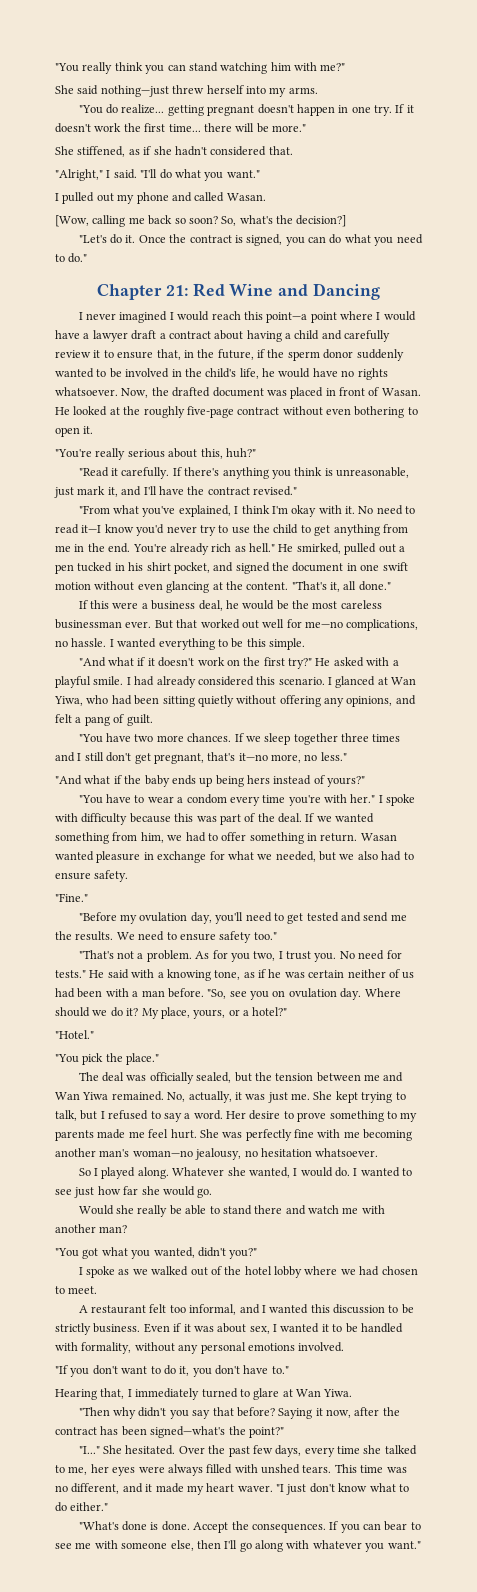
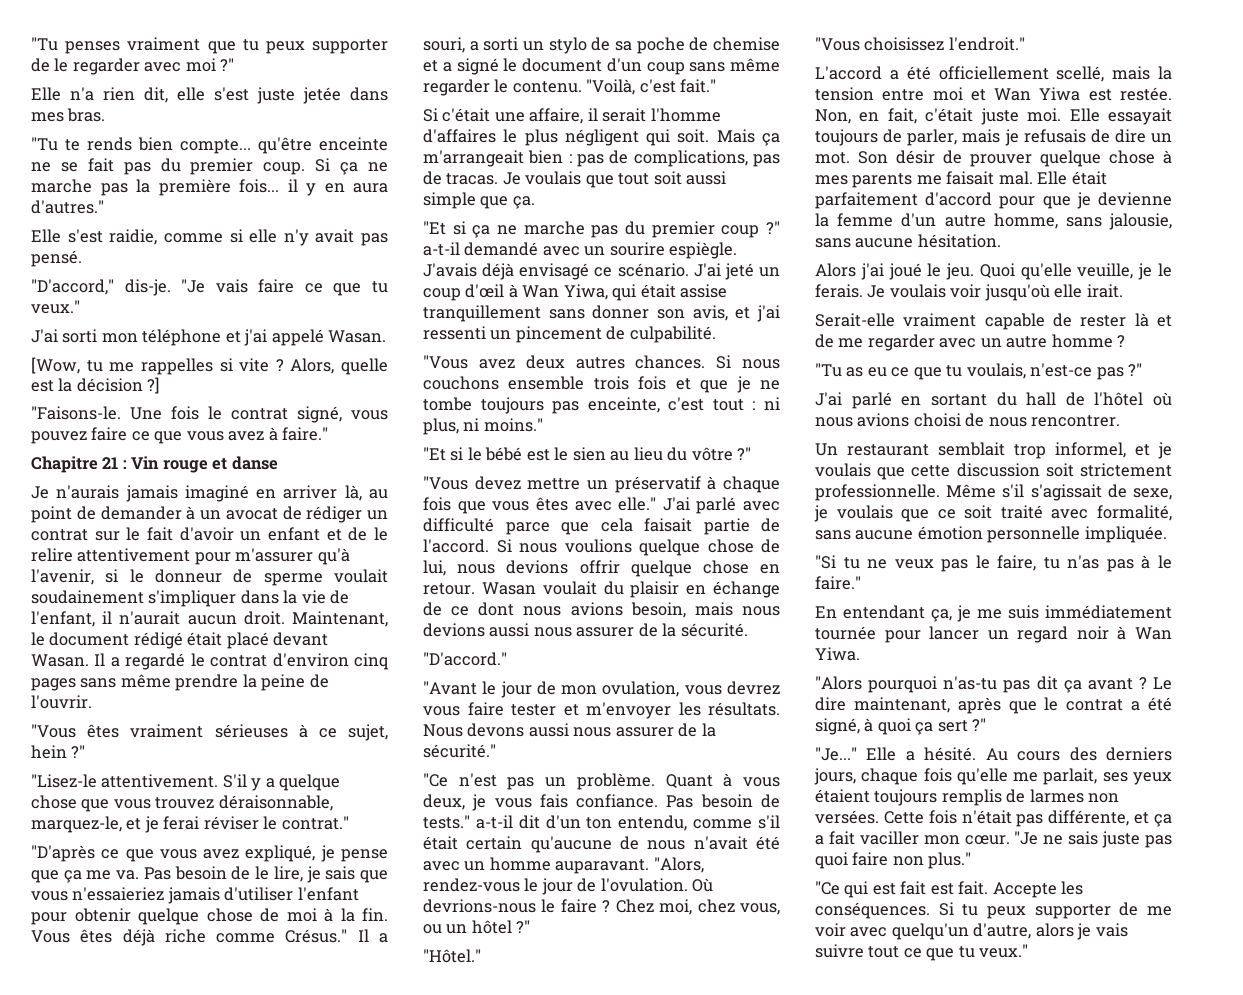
- "You really think you can stand watching him with me?"
- She said nothing—just threw herself into my arms.
- "You do realize... getting pregnant doesn't happen in one try. If it doesn't work the first time... there will be more."
- She stiffened, as if she hadn't considered that.
- "Alright," I said. "I'll do what you want."
- I pulled out my phone and called Wasan.
- [Wow, calling me back so soon? So, what's the decision?]
- "Let's do it. Once the contract is signed, you can do what you need to do."
- Chapter 21: Red Wine and Dancing
- I never imagined I would reach this point—a point where I would have a lawyer draft a contract about having a child and carefully review it to ensure that, in the future, if the sperm donor suddenly wanted to be involved in the child's life, he would have no rights whatsoever. Now, the drafted document was placed in front of Wasan. He looked at the roughly five-page contract without even bothering to open it.
- "You're really serious about this, huh?"
- "Read it carefully. If there's anything you think is unreasonable, just mark it, and I'll have the contract revised."
- "From what you've explained, I think I'm okay with it. No need to read it—I know you'd never try to use the child to get anything from me in the end. You're already rich as hell." He smirked, pulled out a pen tucked in his shirt pocket, and signed the document in one swift motion without even glancing at the content. "That's it, all done."
- If this were a business deal, he would be the most careless businessman ever. But that worked out well for me—no complications, no hassle. I wanted everything to be this simple.
- "And what if it doesn't work on the first try?" He asked with a playful smile. I had already considered this scenario. I glanced at Wan Yiwa, who had been sitting quietly without offering any opinions, and felt a pang of guilt.
- "You have two more chances. If we sleep together three times and I still don't get pregnant, that's it—no more, no less."
- "And what if the baby ends up being hers instead of yours?"
- "You have to wear a condom every time you're with her." I spoke with difficulty because this was part of the deal. If we wanted something from him, we had to offer something in return. Wasan wanted pleasure in exchange for what we needed, but we also had to ensure safety.
- "Fine."
- "Before my ovulation day, you'll need to get tested and send me the results. We need to ensure safety too."
- "That's not a problem. As for you two, I trust you. No need for tests." He said with a knowing tone, as if he was certain neither of us had been with a man before. "So, see you on ovulation day. Where should we do it? My place, yours, or a hotel?"
- "Hotel."
- "You pick the place."
- The deal was officially sealed, but the tension between me and Wan Yiwa remained. No, actually, it was just me. She kept trying to talk, but I refused to say a word. Her desire to prove something to my parents made me feel hurt. She was perfectly fine with me becoming another man's woman—no jealousy, no hesitation whatsoever.
- So I played along. Whatever she wanted, I would do. I wanted to see just how far she would go.
- Would she really be able to stand there and watch me with another man?
- "You got what you wanted, didn't you?"
- I spoke as we walked out of the hotel lobby where we had chosen to meet.
- A restaurant felt too informal, and I wanted this discussion to be strictly business. Even if it was about sex, I wanted it to be handled with formality, without any personal emotions involved.
- "If you don't want to do it, you don't have to."
- Hearing that, I immediately turned to glare at Wan Yiwa.
- "Then why didn't you say that before? Saying it now, after the contract has been signed—what's the point?"
- "I..." She hesitated. Over the past few days, every time she talked to me, her eyes were always filled with unshed tears. This time was no different, and it made my heart waver. "I just don't know what to do either."
- "What's done is done. Accept the consequences. If you can bear to see me with someone else, then I'll go along with whatever you want."
+ "Tu penses vraiment que tu peux supporter de le regarder avec moi ?"
+ Elle n'a rien dit, elle s'est juste jetée dans mes bras.
+ "Tu te rends bien compte... qu'être enceinte ne se fait pas du premier coup. Si ça ne marche pas la première fois... il y en aura d'autres."
+ Elle s'est raidie, comme si elle n'y avait pas pensé.
+ "D'accord," dis-je. "Je vais faire ce que tu veux."
+ J'ai sorti mon téléphone et j'ai appelé Wasan.
+ [Wow, tu me rappelles si vite ? Alors, quelle est la décision ?]
+ "Faisons-le. Une fois le contrat signé, vous pouvez faire ce que vous avez à faire."
+ Chapitre 21 : Vin rouge et danse
+ Je n'aurais jamais imaginé en arriver là, au point de demander à un avocat de rédiger un contrat sur le fait d'avoir un enfant et de le relire attentivement pour m'assurer qu'à l'avenir, si le donneur de sperme voulait soudainement s'impliquer dans la vie de l'enfant, il n'aurait aucun droit. Maintenant, le document rédigé était placé devant Wasan. Il a regardé le contrat d'environ cinq pages sans même prendre la peine de l'ouvrir.
+ "Vous êtes vraiment sérieuses à ce sujet, hein ?"
+ "Lisez-le attentivement. S'il y a quelque chose que vous trouvez déraisonnable, marquez-le, et je ferai réviser le contrat."
+ "D'après ce que vous avez expliqué, je pense que ça me va. Pas besoin de le lire, je sais que vous n'essaieriez jamais d'utiliser l'enfant pour obtenir quelque chose de moi à la fin. Vous êtes déjà riche comme Crésus." Il a souri, a sorti un stylo de sa poche de chemise et a signé le document d'un coup sans même regarder le contenu. "Voilà, c'est fait."
+ Si c'était une affaire, il serait l'homme d'affaires le plus négligent qui soit. Mais ça m'arrangeait bien : pas de complications, pas de tracas. Je voulais que tout soit aussi simple que ça.
+ "Et si ça ne marche pas du premier coup ?" a-t-il demandé avec un sourire espiègle. J'avais déjà envisagé ce scénario. J'ai jeté un coup d'œil à Wan Yiwa, qui était assise tranquillement sans donner son avis, et j'ai ressenti un pincement de culpabilité.
+ "Vous avez deux autres chances. Si nous couchons ensemble trois fois et que je ne tombe toujours pas enceinte, c'est tout : ni plus, ni moins."
+ "Et si le bébé est le sien au lieu du vôtre ?"
+ "Vous devez mettre un préservatif à chaque fois que vous êtes avec elle." J'ai parlé avec difficulté parce que cela faisait partie de l'accord. Si nous voulions quelque chose de lui, nous devions offrir quelque chose en retour. Wasan voulait du plaisir en échange de ce dont nous avions besoin, mais nous devions aussi nous assurer de la sécurité.
+ "D'accord."
+ "Avant le jour de mon ovulation, vous devrez vous faire tester et m'envoyer les résultats. Nous devons aussi nous assurer de la sécurité."
+ "Ce n'est pas un problème. Quant à vous deux, je vous fais confiance. Pas besoin de tests." a-t-il dit d'un ton entendu, comme s'il était certain qu'aucune de nous n'avait été avec un homme auparavant. "Alors, rendez-vous le jour de l'ovulation. Où devrions-nous le faire ? Chez moi, chez vous, ou un hôtel ?"
+ "Hôtel."
+ "Vous choisissez l'endroit."
+ L'accord a été officiellement scellé, mais la tension entre moi et Wan Yiwa est restée. Non, en fait, c'était juste moi. Elle essayait toujours de parler, mais je refusais de dire un mot. Son désir de prouver quelque chose à mes parents me faisait mal. Elle était parfaitement d'accord pour que je devienne la femme d'un autre homme, sans jalousie, sans aucune hésitation.
+ Alors j'ai joué le jeu. Quoi qu'elle veuille, je le ferais. Je voulais voir jusqu'où elle irait.
+ Serait-elle vraiment capable de rester là et de me regarder avec un autre homme ?
+ "Tu as eu ce que tu voulais, n'est-ce pas ?"
+ J'ai parlé en sortant du hall de l'hôtel où nous avions choisi de nous rencontrer.
+ Un restaurant semblait trop informel, et je voulais que cette discussion soit strictement professionnelle. Même s'il s'agissait de sexe, je voulais que ce soit traité avec formalité, sans aucune émotion personnelle impliquée.
+ "Si tu ne veux pas le faire, tu n'as pas à le faire."
+ En entendant ça, je me suis immédiatement tournée pour lancer un regard noir à Wan Yiwa.
+ "Alors pourquoi n'as-tu pas dit ça avant ? Le dire maintenant, après que le contrat a été signé, à quoi ça sert ?"
+ "Je..." Elle a hésité. Au cours des derniers jours, chaque fois qu'elle me parlait, ses yeux étaient toujours remplis de larmes non versées. Cette fois n'était pas différente, et ça a fait vaciller mon cœur. "Je ne sais juste pas quoi faire non plus."
+ "Ce qui est fait est fait. Accepte les conséquences. Si tu peux supporter de me voir avec quelqu'un d'autre, alors je vais suivre tout ce que tu veux."

